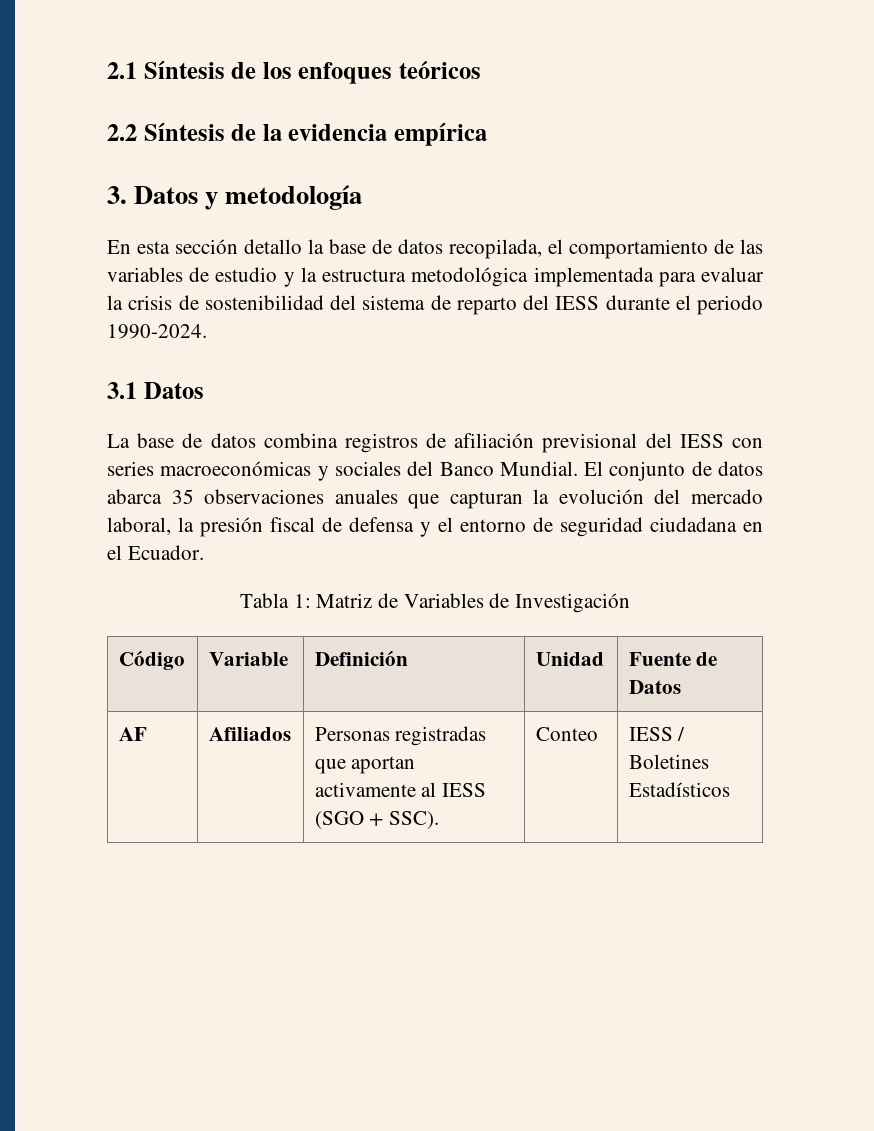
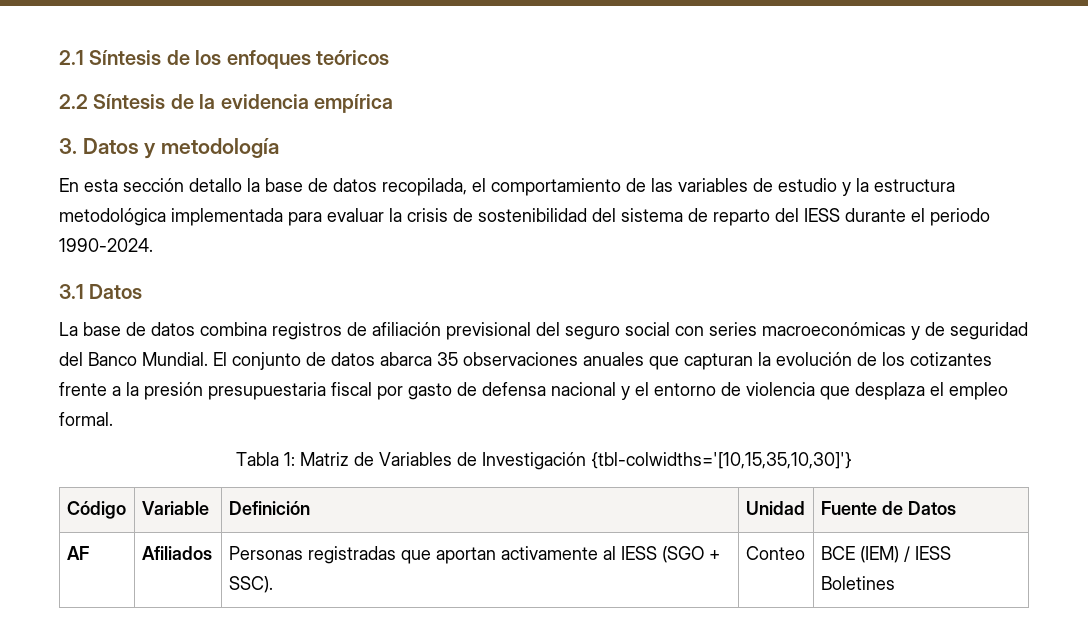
- La base de datos combina registros de afiliación previsional del IESS con series macroeconómicas y sociales del Banco Mundial.
+ La base de datos combina registros de afiliación previsional del seguro social con series macroeconómicas y de seguridad del Banco Mundial.
- El conjunto de datos abarca 35 observaciones anuales que capturan la evolución del mercado laboral, la presión fiscal de defensa y el entorno de seguridad ciudadana en el Ecuador.
+ El conjunto de datos abarca 35 observaciones anuales que capturan la evolución de los cotizantes frente a la presión presupuestaria fiscal por gasto de defensa nacional y el entorno de violencia que desplaza el empleo formal.
- Tabla 1: Matriz de Variables de Investigación
+ Tabla 1: Matriz de Variables de Investigación {tbl-colwidths='[10,15,35,10,30]'}
- AF | Afiliados | Personas registradas que aportan activamente al IESS (SGO + SSC). | Conteo | IESS / Boletines Estadísticos
+ AF | Afiliados | Personas registradas que aportan activamente al IESS (SGO + SSC). | Conteo | BCE (IEM) / IESS Boletines

